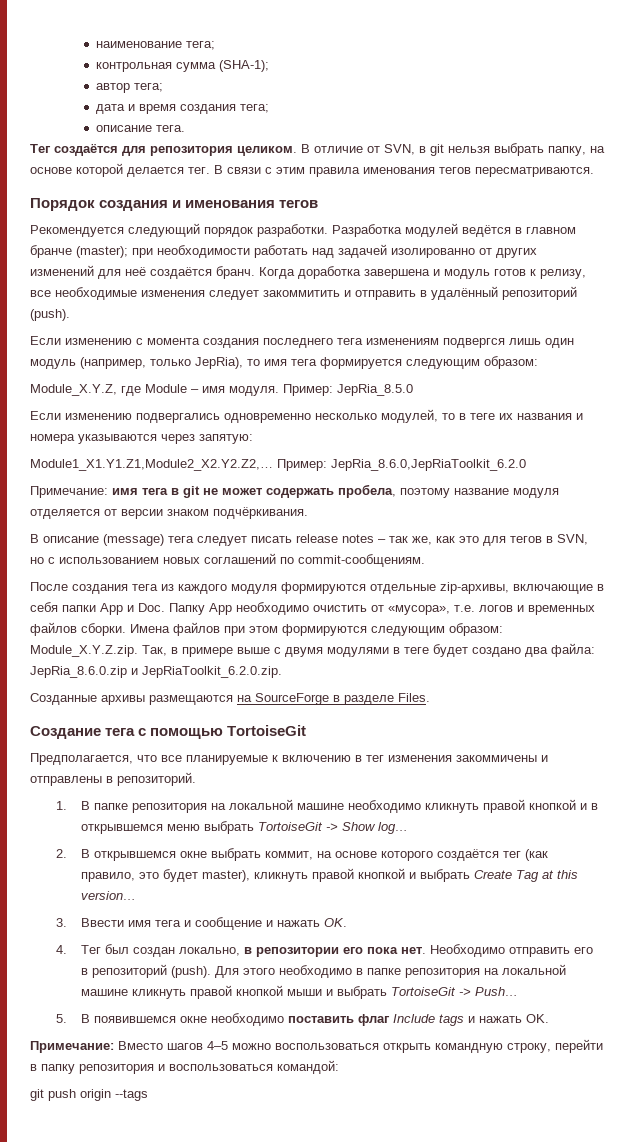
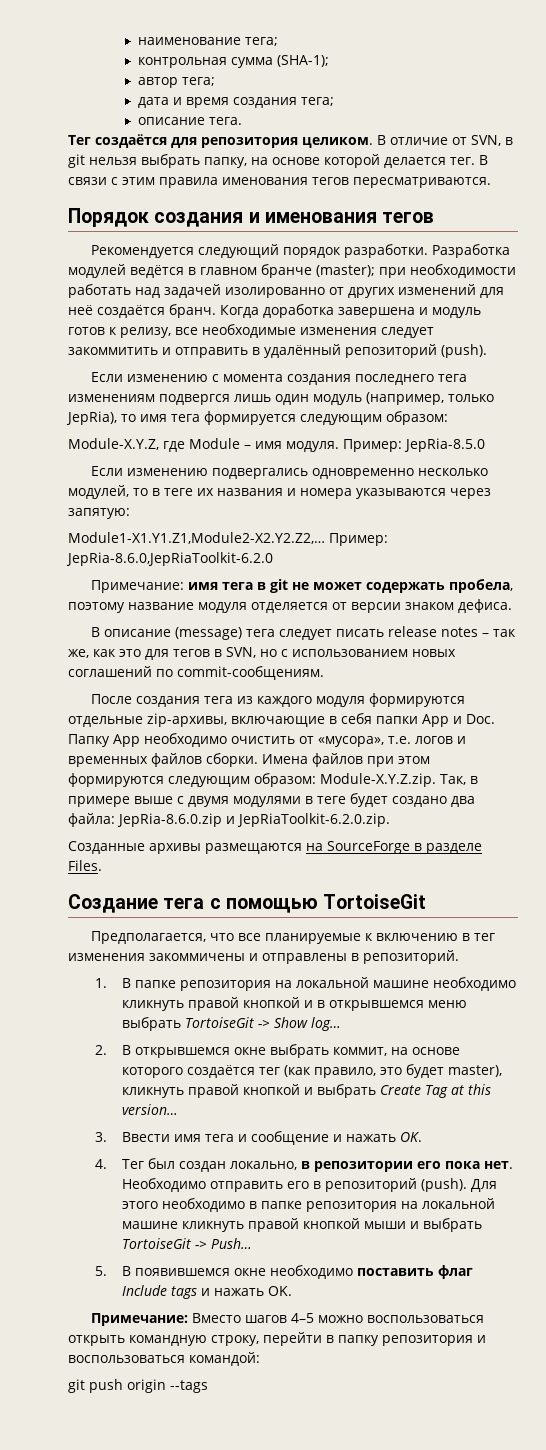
- Module_X.Y.Z, где Module – имя модуля.
+ Module-X.Y.Z, где Module – имя модуля.
- Пример: JepRia_8.5.0
+ Пример: JepRia-8.5.0
- Module1_X1.Y1.Z1,Module2_X2.Y2.Z2,… Пример: JepRia_8.6.0,JepRiaToolkit_6.2.0
+ Module1-X1.Y1.Z1,Module2-X2.Y2.Z2,… Пример: JepRia-8.6.0,JepRiaToolkit-6.2.0
- Примечание: имя тега в git не может содержать пробела, поэтому название модуля отделяется от версии знаком подчёркивания.
+ Примечание: имя тега в git не может содержать пробела, поэтому название модуля отделяется от версии знаком дефиса.
- Имена файлов при этом формируются следующим образом: Module_X.Y.Z.zip. Так, в примере выше с двумя модулями в теге будет создано два файла: JepRia_8.6.0.zip и JepRiaToolkit_6.2.0.zip.
+ Имена файлов при этом формируются следующим образом: Module-X.Y.Z.zip. Так, в примере выше с двумя модулями в теге будет создано два файла: JepRia-8.6.0.zip и JepRiaToolkit-6.2.0.zip.

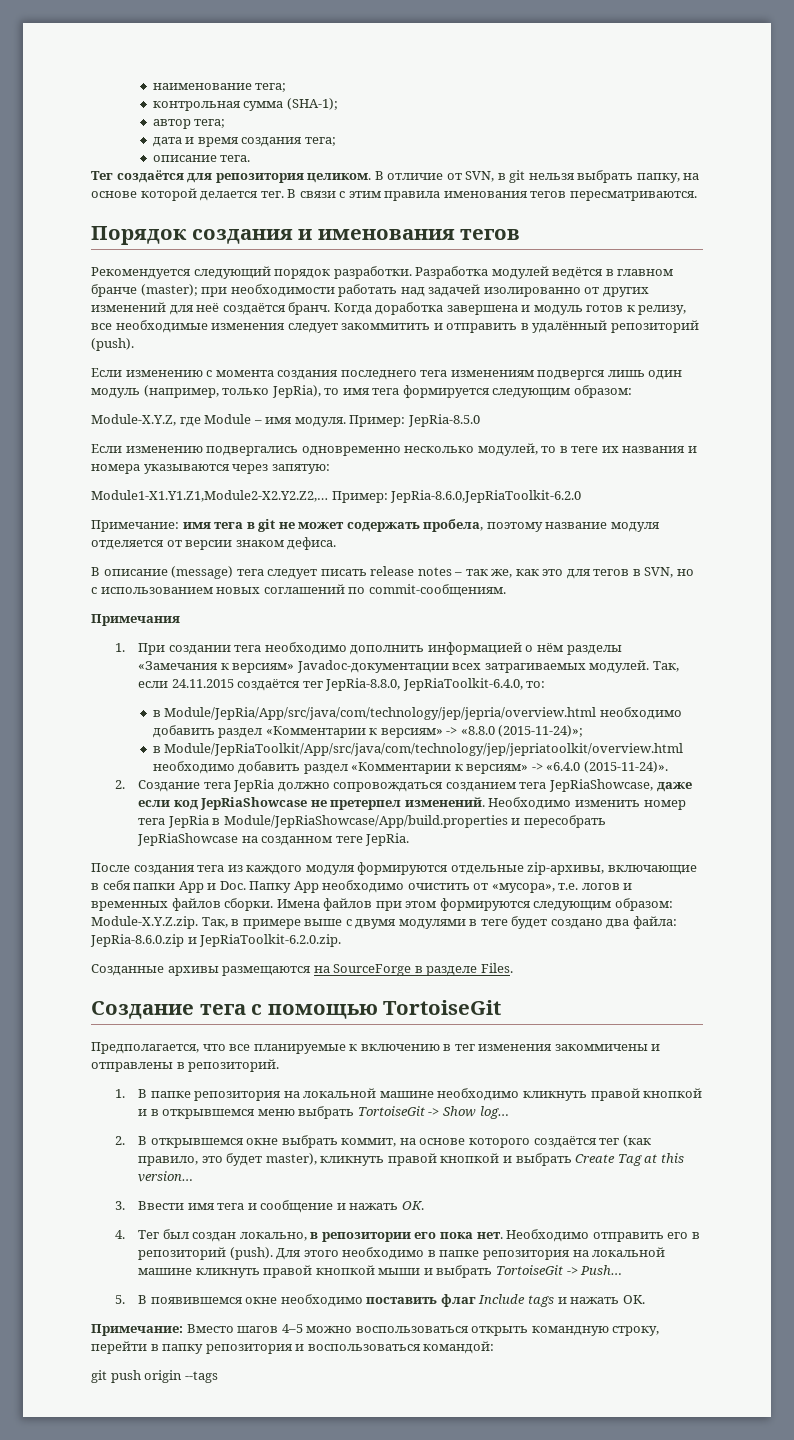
+ Примечания
+ 1. При создании тега необходимо дополнить информацией о нём разделы «Замечания к версиям» Javadoc-документации всех затрагиваемых модулей. Так, если 24.11.2015 создаётся тег JepRia-8.8.0, JepRiaToolkit-6.4.0, то:
+ в Module/JepRia/App/src/java/com/technology/jep/jepria/overview.html необходимо добавить раздел «Комментарии к версиям» -> «8.8.0 (2015-11-24)»;
+ в Module/JepRiaToolkit/App/src/java/com/technology/jep/jepriatoolkit/overview.html необходимо добавить раздел «Комментарии к версиям» -> «6.4.0 (2015-11-24)».
+ 2. Создание тега JepRia должно сопровождаться созданием тега JepRiaShowcase, даже если код JepRiaShowcase не претерпел изменений. Необходимо изменить номер тега JepRia в Module/JepRiaShowcase/App/build.properties и пересобрать JepRiaShowcase на созданном теге JepRia.

